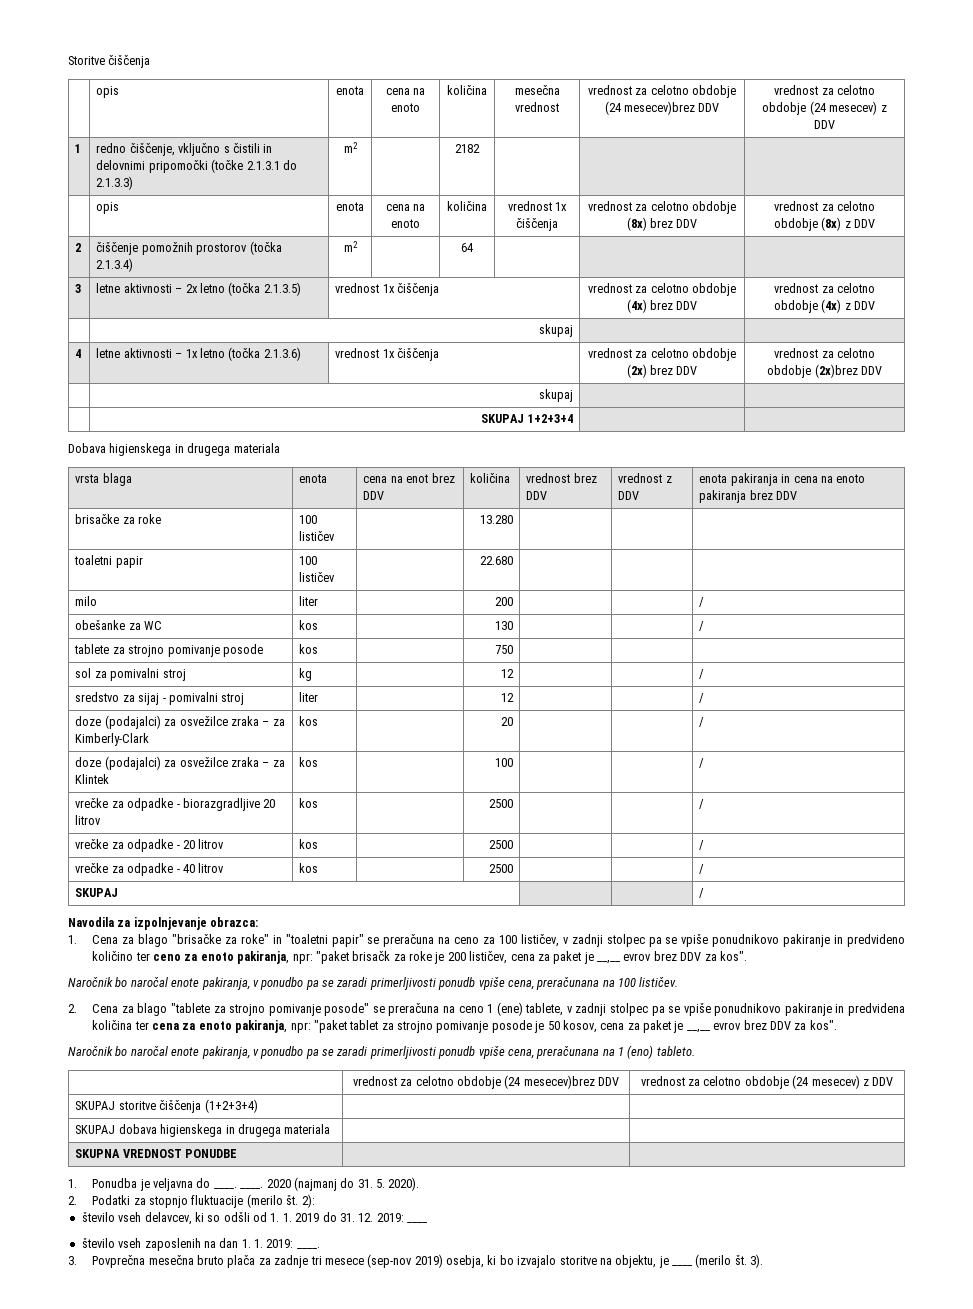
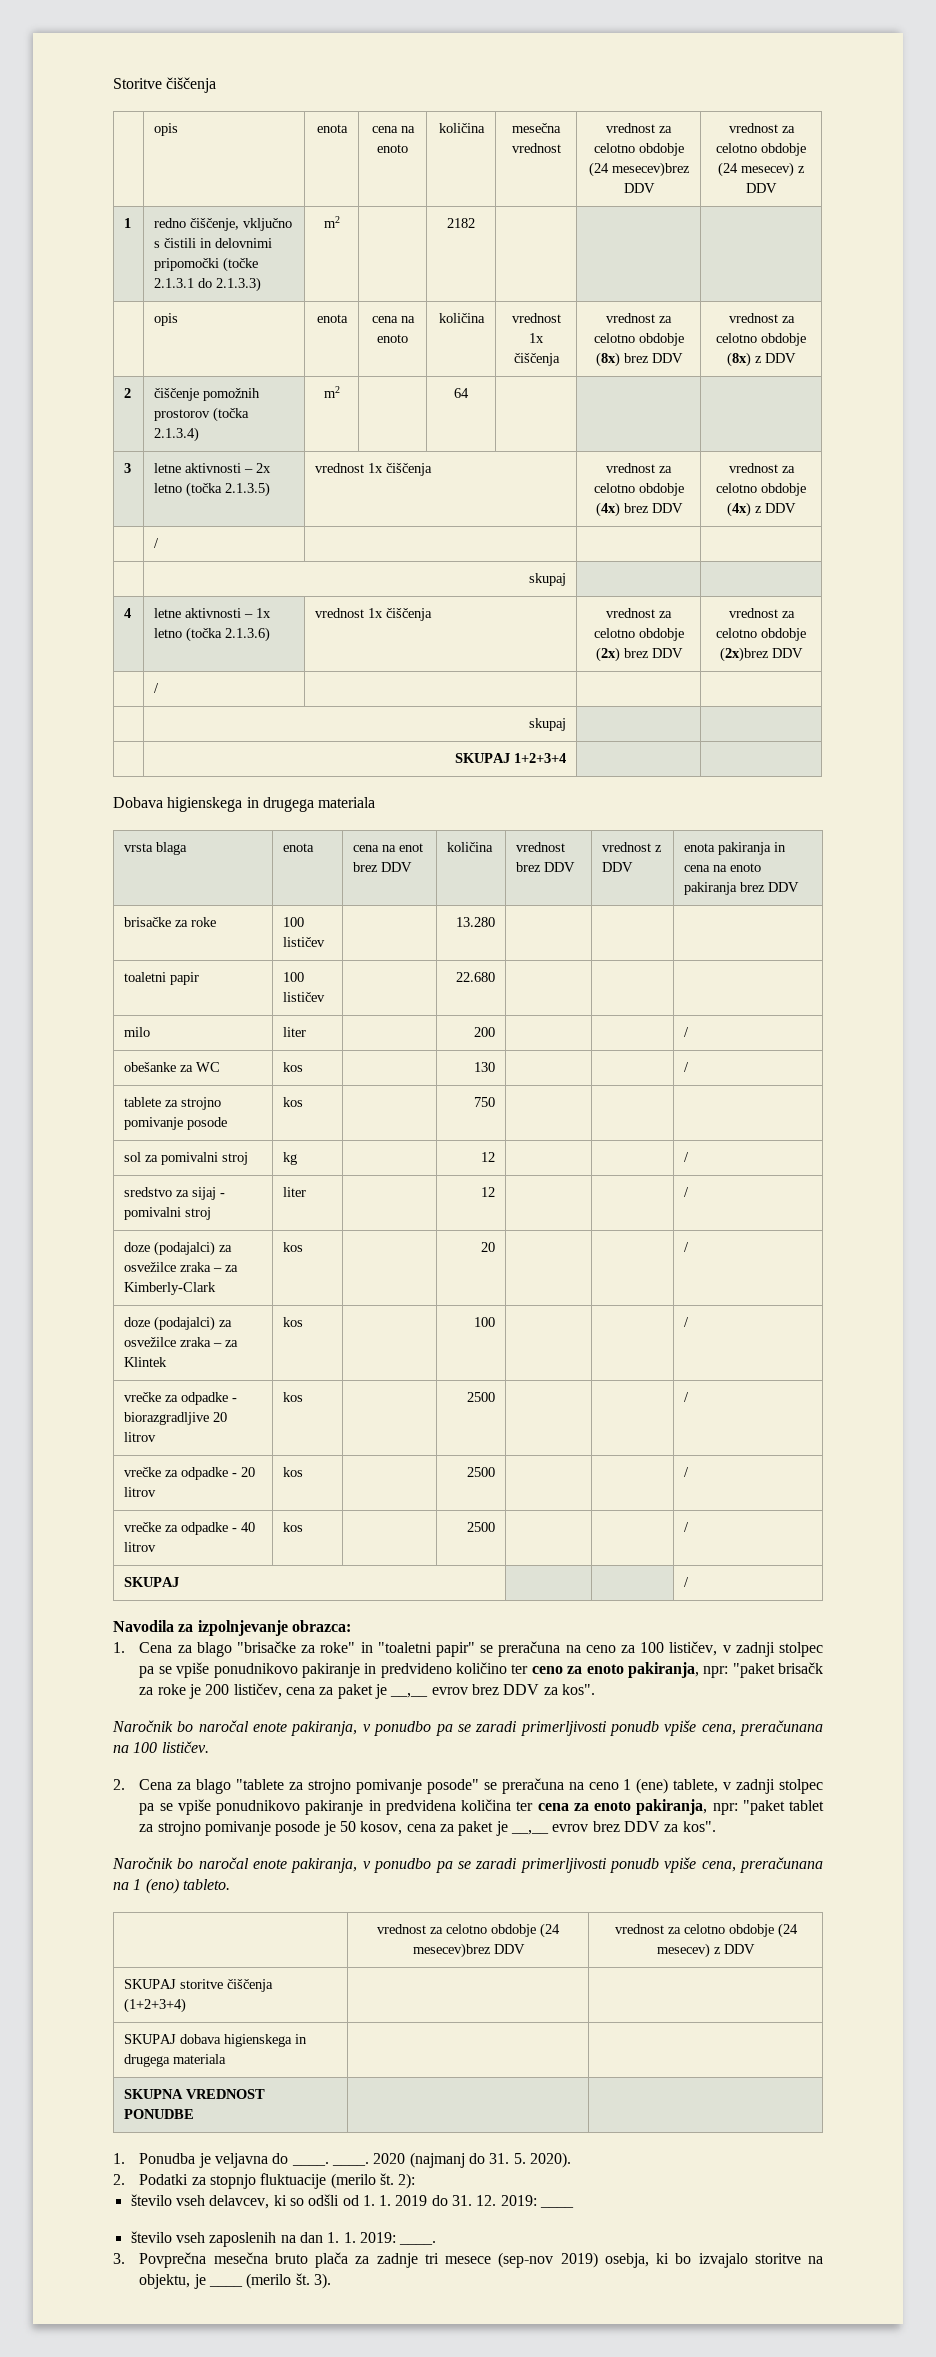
  3 | letne aktivnosti – 2x letno (točka 2.1.3.5) | vrednost 1x čiščenja | vrednost za celotno obdobje (4x) brez DDV | vrednost za celotno obdobje (4x) z DDV
+ | / | | |
  4 | letne aktivnosti – 1x letno (točka 2.1.3.6) | vrednost 1x čiščenja | vrednost za celotno obdobje (2x) brez DDV | vrednost za celotno obdobje (2x)brez DDV
+ | / | | |

